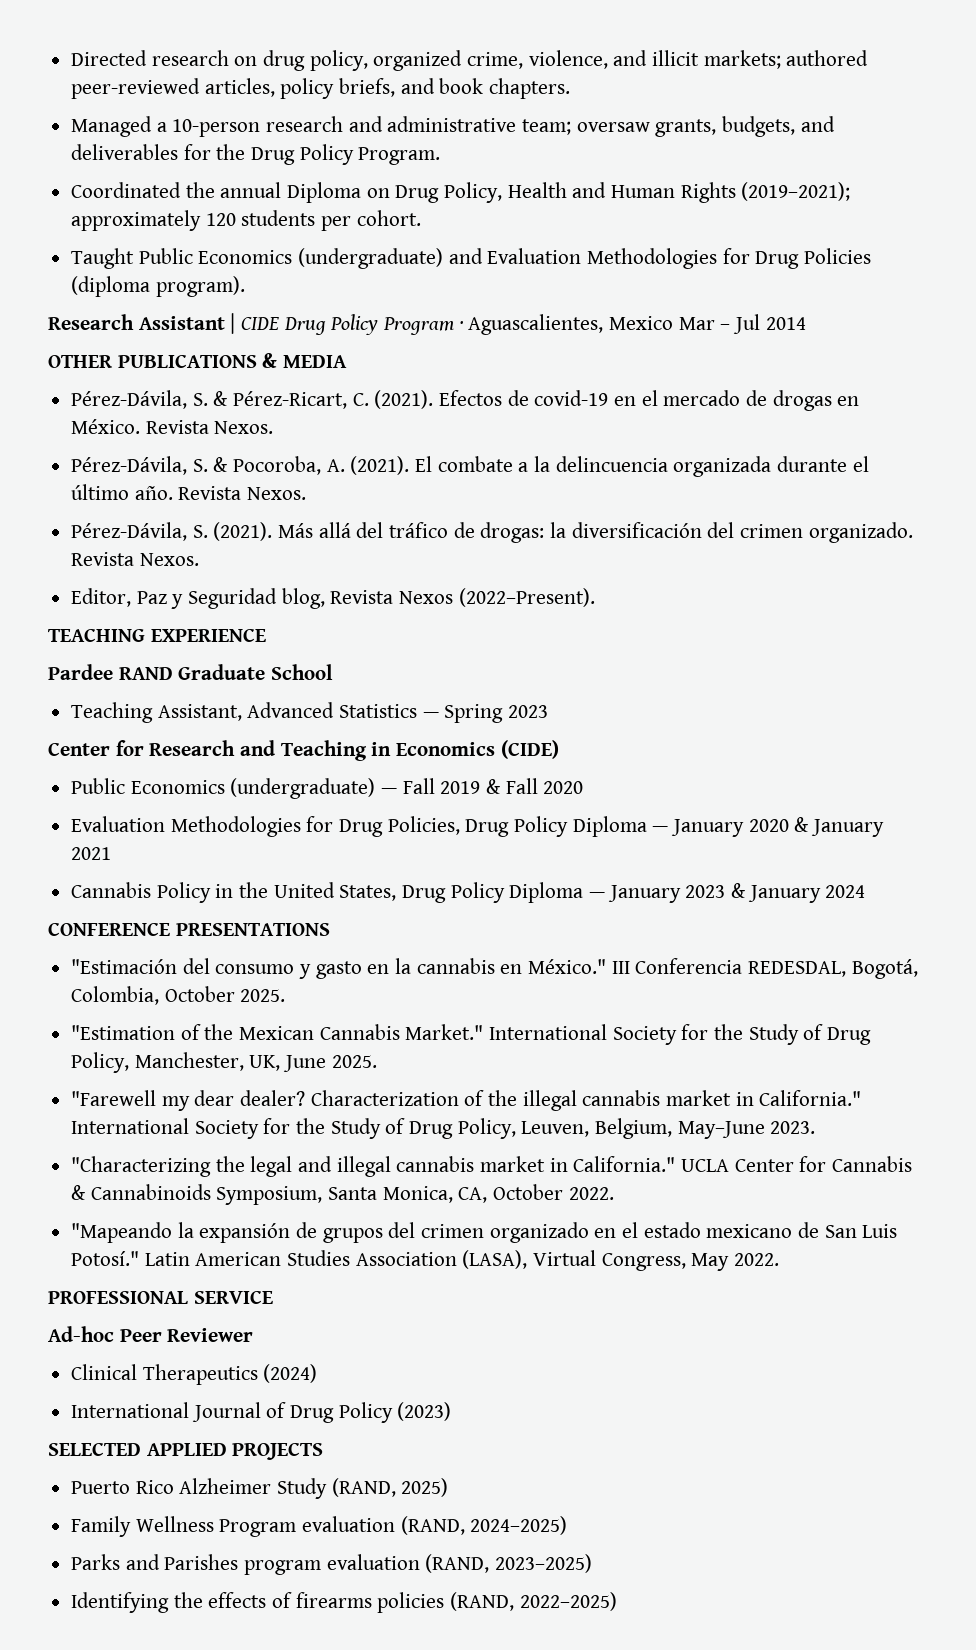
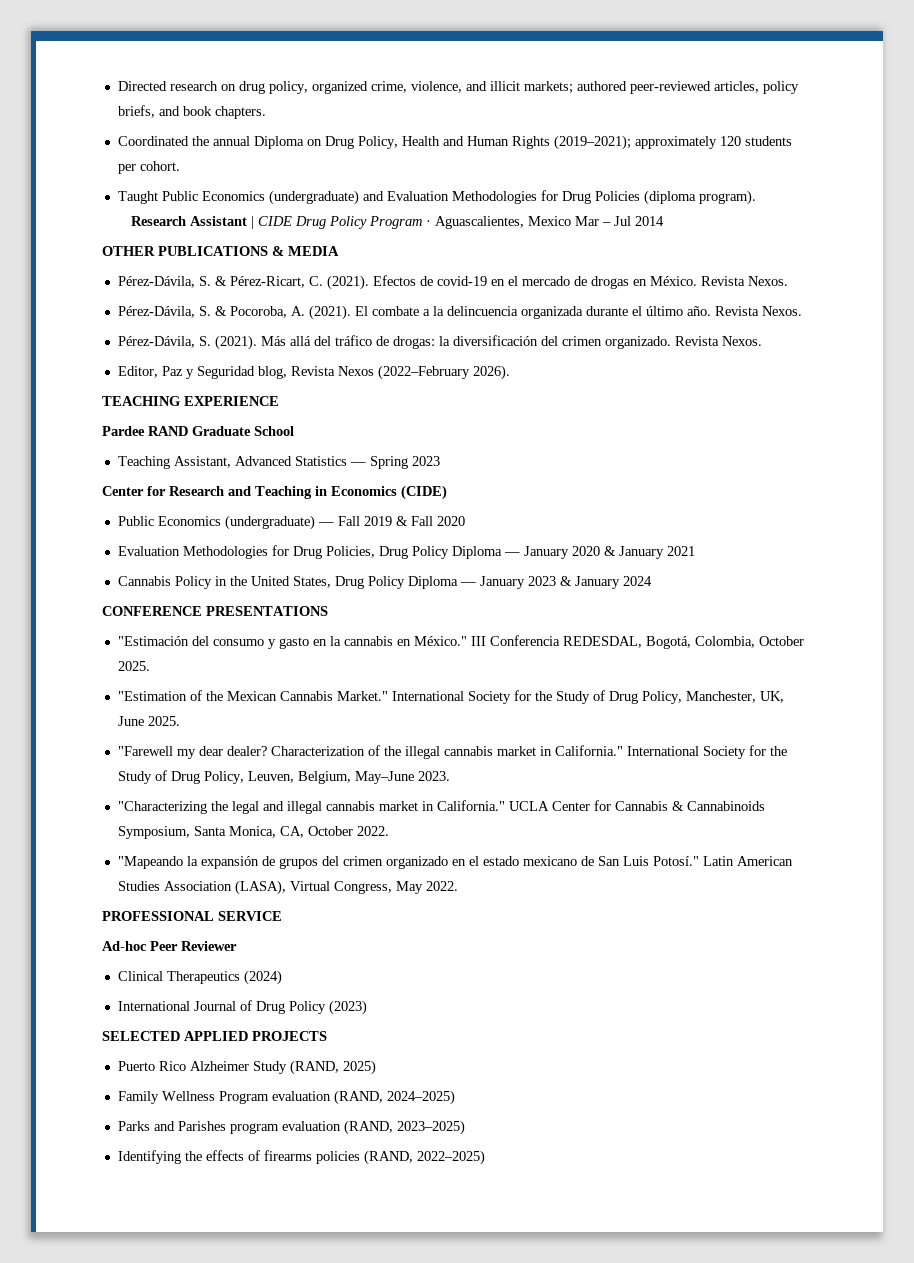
- Managed a 10-person research and administrative team; oversaw grants, budgets, and deliverables for the Drug Policy Program.
- Editor, Paz y Seguridad blog, Revista Nexos (2022–Present).
+ Editor, Paz y Seguridad blog, Revista Nexos (2022–February 2026).

